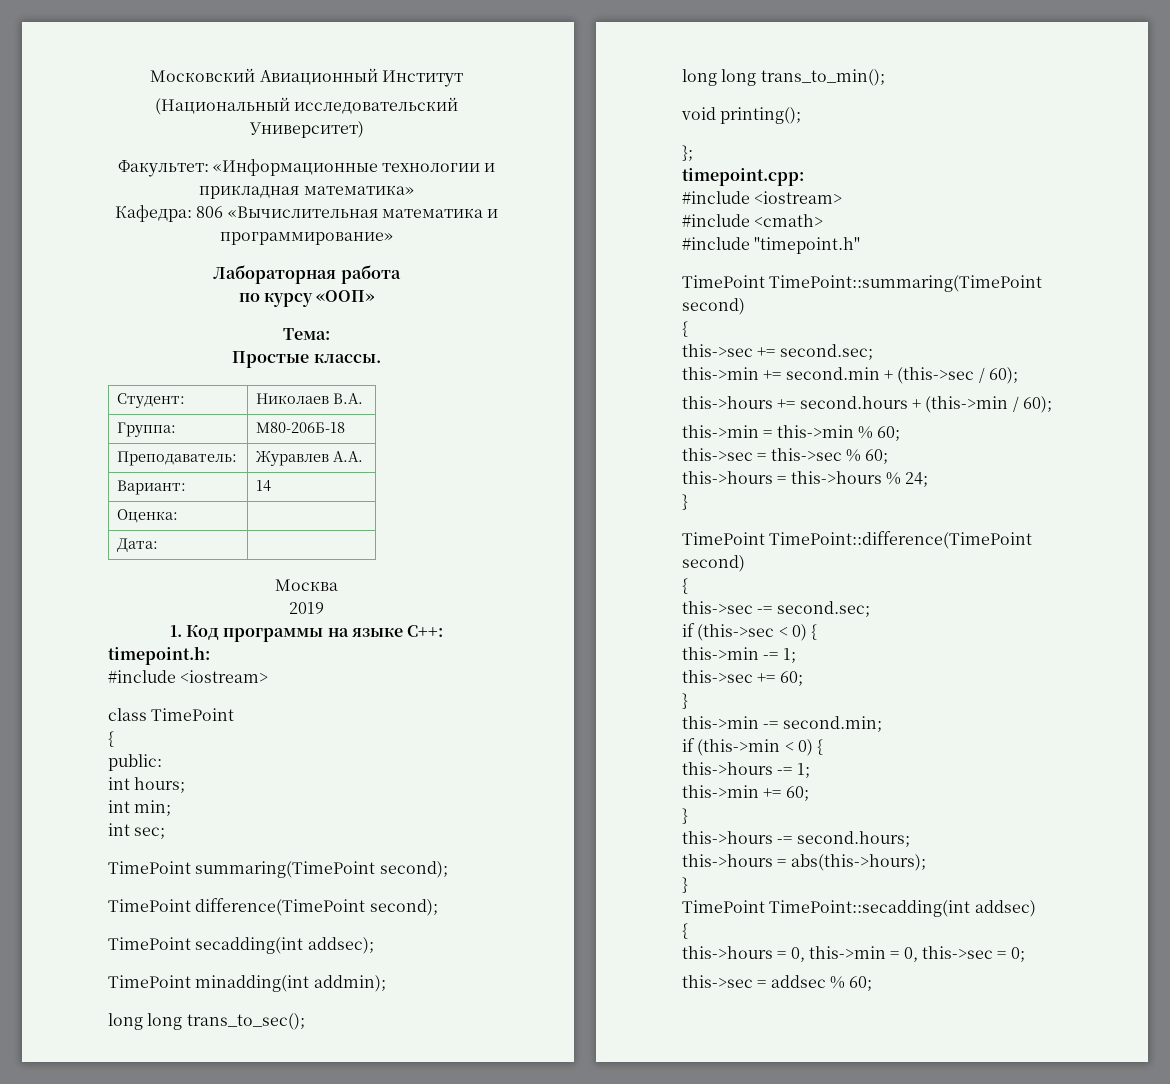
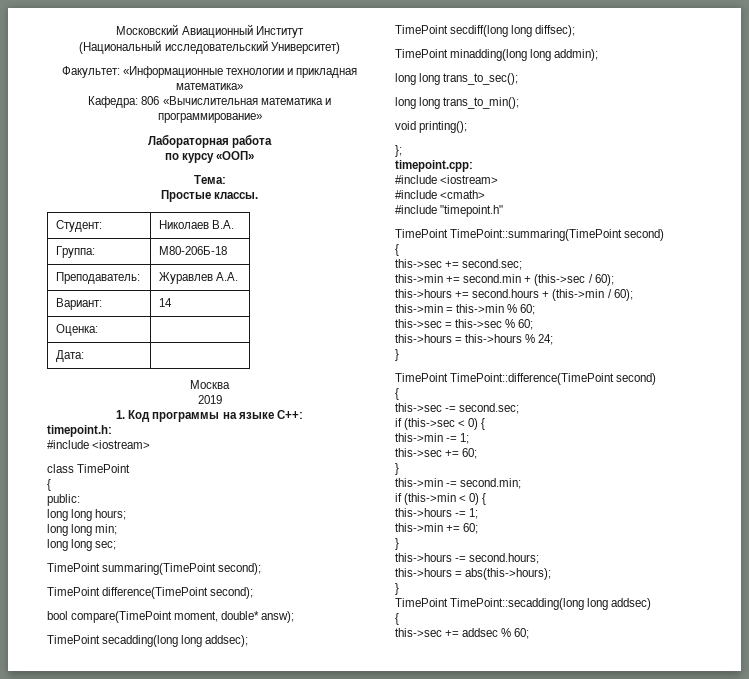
- int hours;
+ long long hours;
- int min;
+ long long min;
- int sec;
+ long long sec;
- TimePoint secadding(int addsec);
+ bool compare(TimePoint moment, double* answ);
+ TimePoint secadding(long long addsec);
- TimePoint minadding(int addmin);
+ TimePoint secdiff(long long diffsec);
+ TimePoint minadding(long long addmin);
- TimePoint TimePoint::secadding(int addsec)
+ TimePoint TimePoint::secadding(long long addsec)
- this->hours = 0, this->min = 0, this->sec = 0;
- this->sec = addsec % 60;
+ this->sec += addsec % 60;

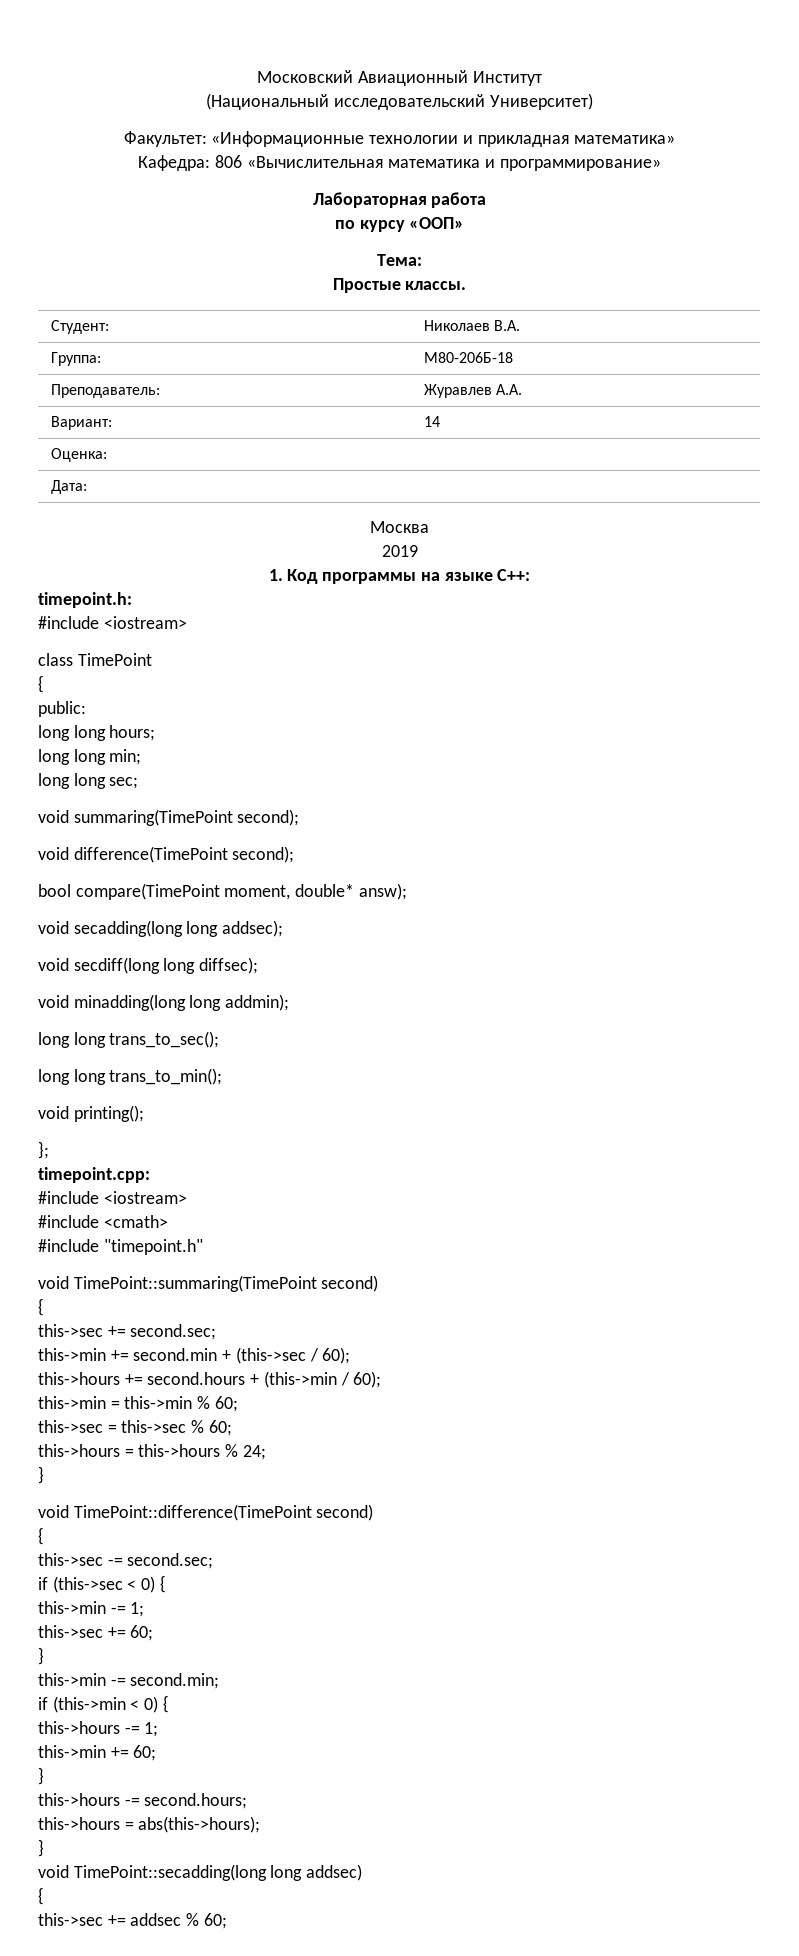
- TimePoint summaring(TimePoint second);
+ void summaring(TimePoint second);
- TimePoint difference(TimePoint second);
+ void difference(TimePoint second);
- TimePoint secadding(long long addsec);
+ void secadding(long long addsec);
- TimePoint secdiff(long long diffsec);
+ void secdiff(long long diffsec);
- TimePoint minadding(long long addmin);
+ void minadding(long long addmin);
- TimePoint TimePoint::summaring(TimePoint second)
+ void TimePoint::summaring(TimePoint second)
- TimePoint TimePoint::difference(TimePoint second)
+ void TimePoint::difference(TimePoint second)
- TimePoint TimePoint::secadding(long long addsec)
+ void TimePoint::secadding(long long addsec)

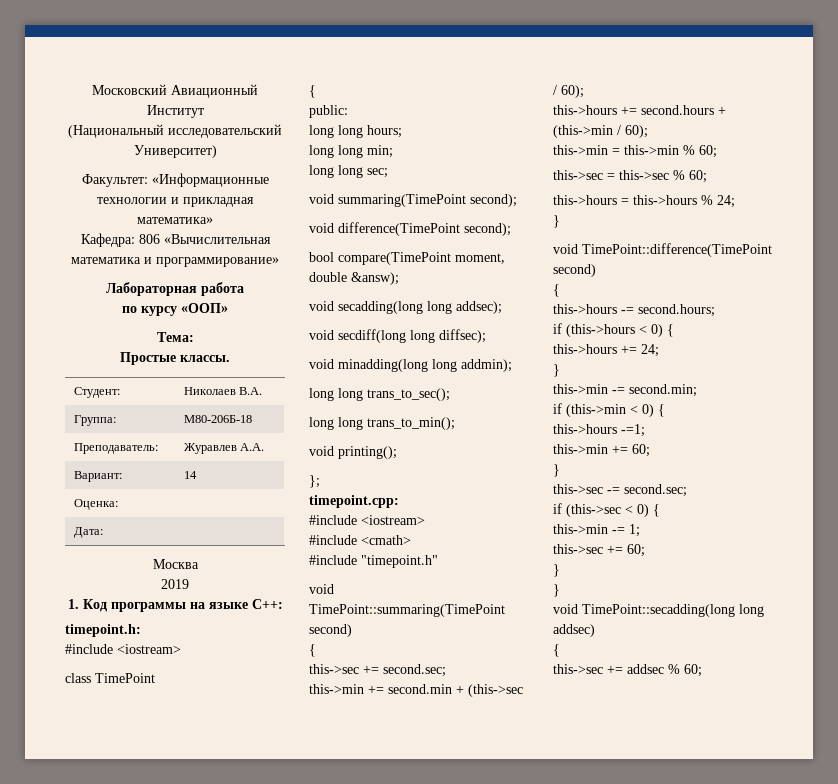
- bool compare(TimePoint moment, double* answ);
+ bool compare(TimePoint moment, double &answ);
+ this->hours -= second.hours;
+ if (this->hours < 0) {
+ this->hours += 24;
+ }
+ this->min -= second.min;
+ if (this->min < 0) {
+ this->hours -=1;
+ this->min += 60;
+ }
- this->min -= second.min;
- if (this->min < 0) {
- this->hours -= 1;
- this->min += 60;
- }
- this->hours -= second.hours;
- this->hours = abs(this->hours);

